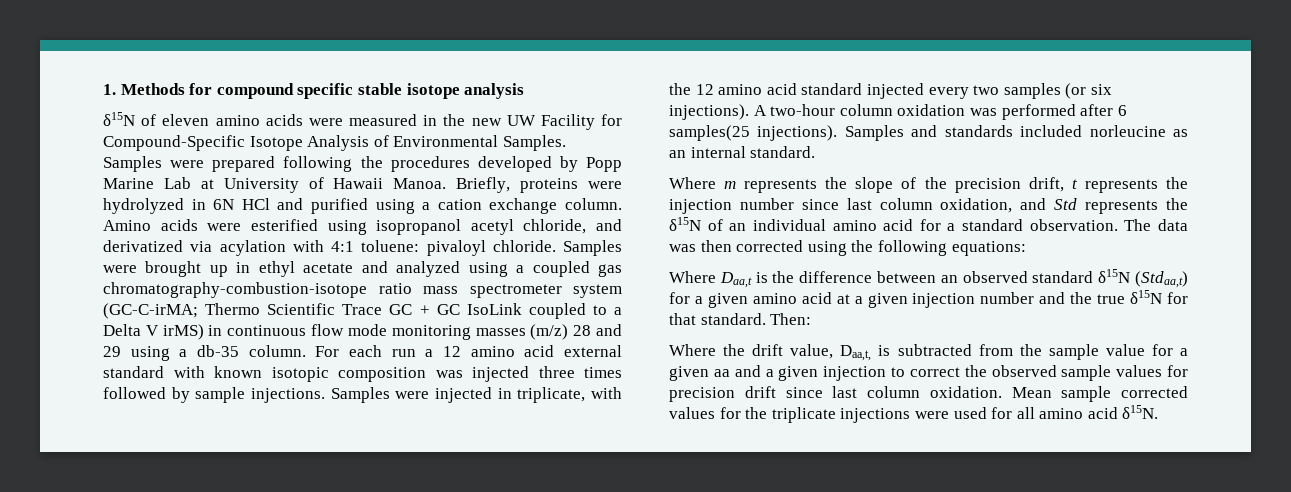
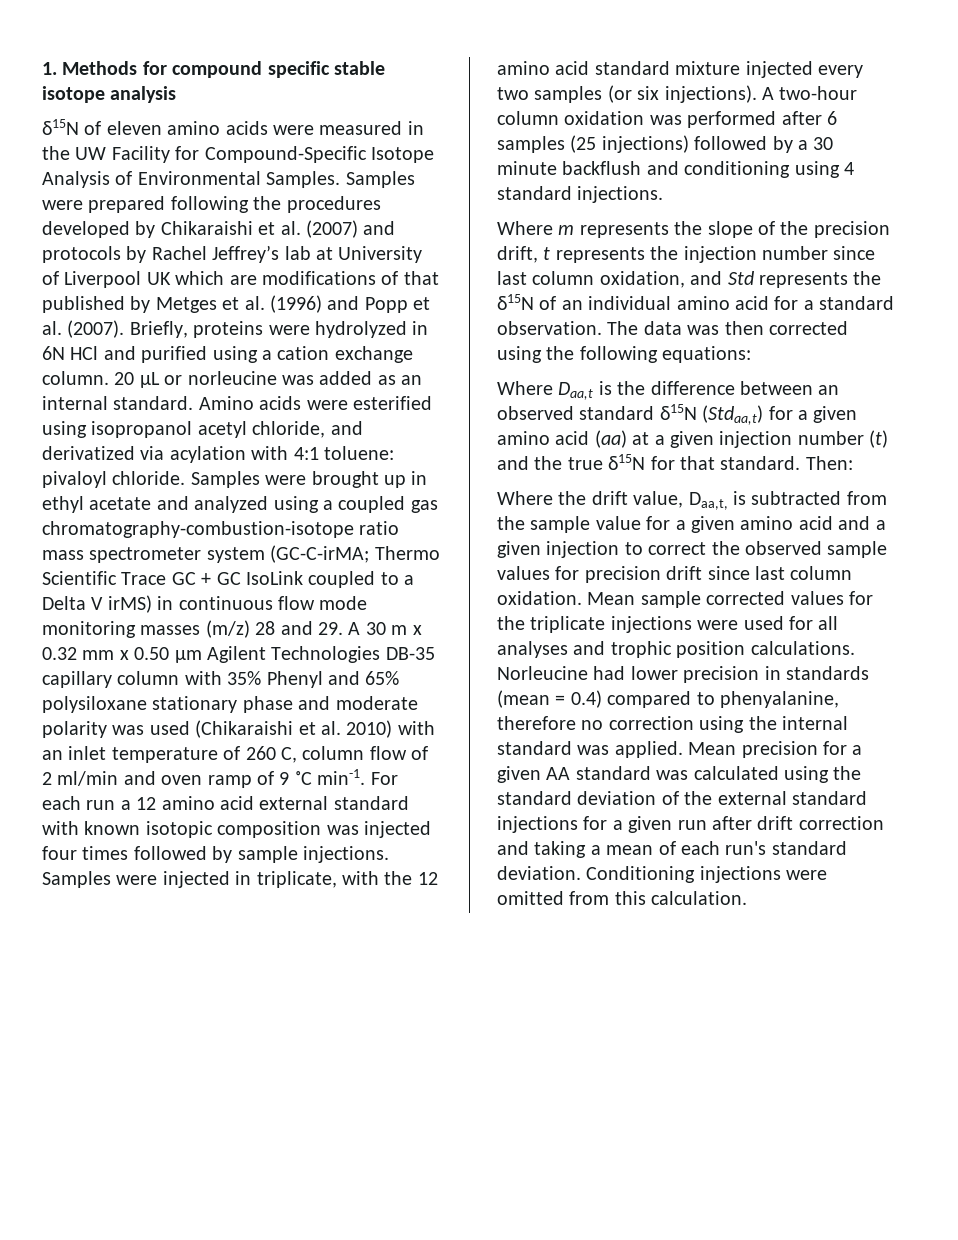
- δ15N of eleven amino acids were measured in the new UW Facility for Compound-Specific Isotope Analysis of Environmental Samples.
+ δ15N of eleven amino acids were measured in the UW Facility for Compound-Specific Isotope Analysis of Environmental Samples.
- Samples were prepared following the procedures developed by Popp Marine Lab at University of Hawaii Manoa.
+ Samples were prepared following the procedures developed by Chikaraishi et al. (2007) and protocols by Rachel Jeffrey’s lab at University of Liverpool UK which are modifications of that published by Metges et al. (1996) and Popp et al. (2007).
+ 20 μL or norleucine was added as an internal standard.
- Samples were brought up in ethyl acetate and analyzed using a coupled gas chromatography-combustion-isotope ratio mass spectrometer system (GC-C-irMA; Thermo Scientific Trace GC + GC IsoLink coupled to a Delta V irMS) in continuous flow mode monitoring masses (m/z) 28 and 29 using a db-35 column.
+ Samples were brought up in ethyl acetate and analyzed using a coupled gas chromatography-combustion-isotope ratio mass spectrometer system (GC-C-irMA; Thermo Scientific Trace GC + GC IsoLink coupled to a Delta V irMS) in continuous flow mode monitoring masses (m/z) 28 and 29. A 30 m x 0.32 mm x 0.50 μm Agilent Technologies DB-35 capillary column with 35% Phenyl and 65% polysiloxane stationary phase and moderate polarity was used (Chikaraishi et al. 2010) with an inlet temperature of 260 C, column flow of 2 ml/min and oven ramp of 9 ˚C min-1.
- For each run a 12 amino acid external standard with known isotopic composition was injected three times followed by sample injections.
+ For each run a 12 amino acid external standard with known isotopic composition was injected four times followed by sample injections.
- Samples were injected in triplicate, with the 12 amino acid standard injected every two samples (or six injections).
+ Samples were injected in triplicate, with the 12 amino acid standard mixture injected every two samples (or six injections).
- A two-hour column oxidation was performed after 6 samples(25 injections). Samples and standards included norleucine as an internal standard.
+ A two-hour column oxidation was performed after 6 samples (25 injections) followed by a 30 minute backflush and conditioning using 4 standard injections.
- Where Daa,t is the difference between an observed standard δ15N (Stdaa,t) for a given amino acid at a given injection number and the true δ15N for that standard.
+ Where Daa,t is the difference between an observed standard δ15N (Stdaa,t) for a given amino acid (aa) at a given injection number (t) and the true δ15N for that standard.
- Where the drift value, Daa,t, is subtracted from the sample value for a given aa and a given injection to correct the observed sample values for precision drift since last column oxidation.
+ Where the drift value, Daa,t, is subtracted from the sample value for a given amino acid and a given injection to correct the observed sample values for precision drift since last column oxidation.
- Mean sample corrected values for the triplicate injections were used for all amino acid δ15N.
+ Mean sample corrected values for the triplicate injections were used for all analyses and trophic position calculations. Norleucine had lower precision in standards (mean = 0.4) compared to phenyalanine, therefore no correction using the internal standard was applied. Mean precision for a given AA standard was calculated using the standard deviation of the external standard injections for a given run after drift correction and taking a mean of each run's standard deviation. Conditioning injections were omitted from this calculation.

